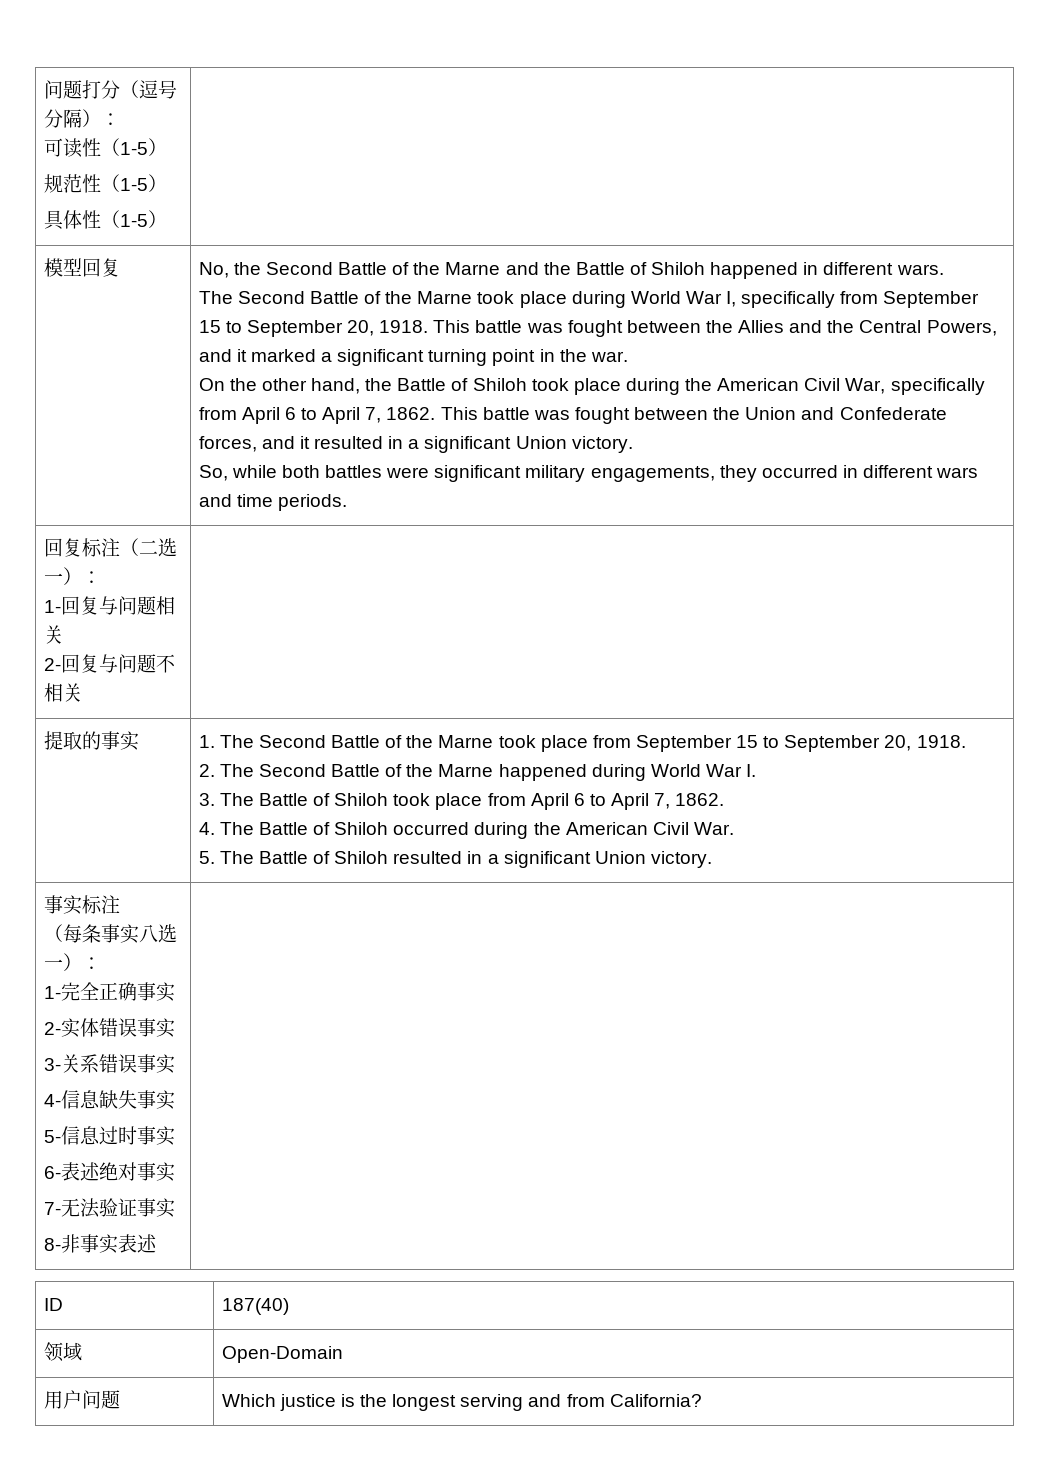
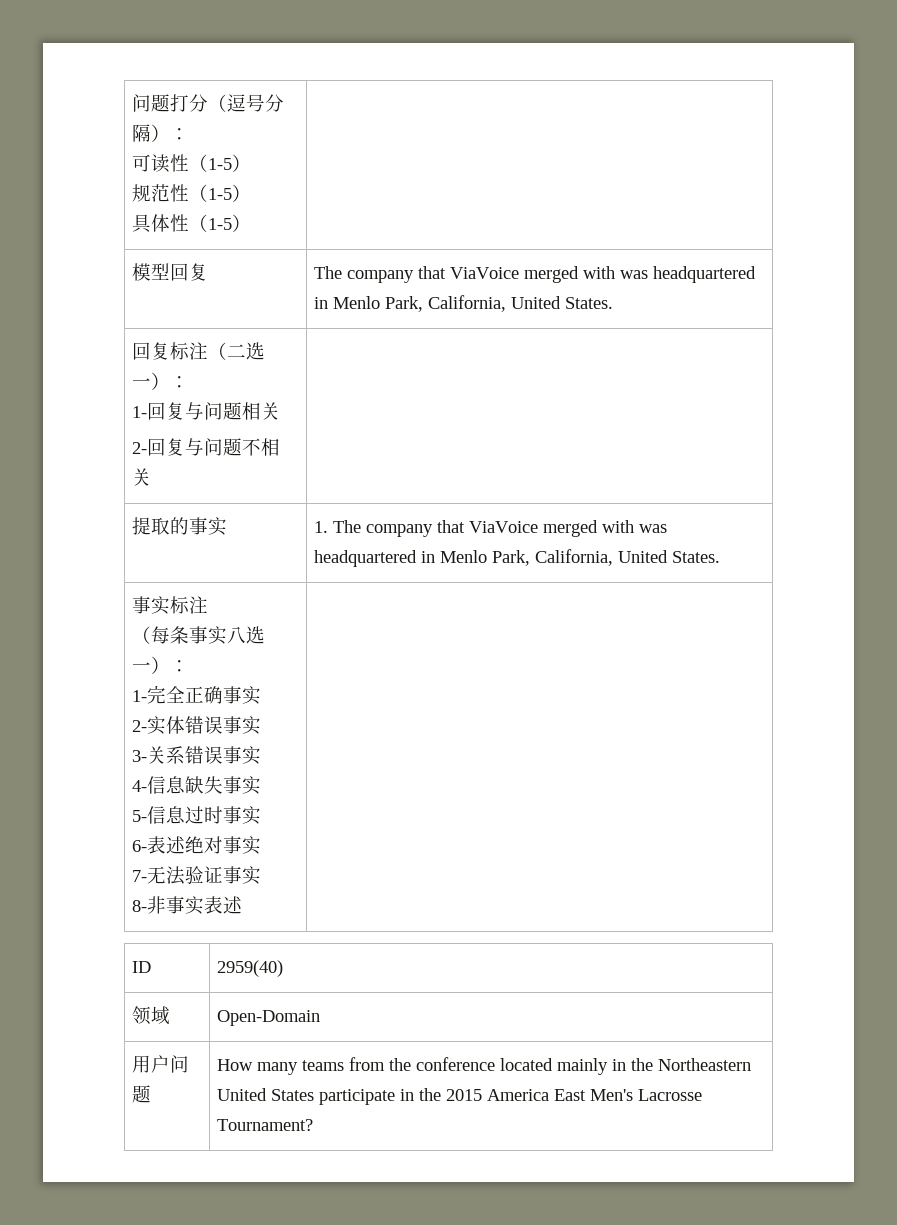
- 模型回复 | No, the Second Battle of the Marne and the Battle of Shiloh happened in different wars.
- The Second Battle of the Marne took place during World War I, specifically from September 15 to September 20, 1918. This battle was fought between the Allies and the Central Powers, and it marked a significant turning point in the war.
- On the other hand, the Battle of Shiloh took place during the American Civil War, specifically from April 6 to April 7, 1862. This battle was fought between the Union and Confederate forces, and it resulted in a significant Union victory.
- So, while both battles were significant military engagements, they occurred in different wars and time periods.
+ 模型回复 | The company that ViaVoice merged with was headquartered in Menlo Park, California, United States.
- 1. The Second Battle of the Marne took place from September 15 to September 20, 1918.
- 2. The Second Battle of the Marne happened during World War I.
- 3. The Battle of Shiloh took place from April 6 to April 7, 1862.
- 4. The Battle of Shiloh occurred during the American Civil War.
- 5. The Battle of Shiloh resulted in a significant Union victory.
+ 1. The company that ViaVoice merged with was headquartered in Menlo Park, California, United States.
- ID | 187(40)
+ ID | 2959(40)
- 用户问题 | Which justice is the longest serving and from California?
+ 用户问题 | How many teams from the conference located mainly in the Northeastern United States participate in the 2015 America East Men's Lacrosse Tournament?

